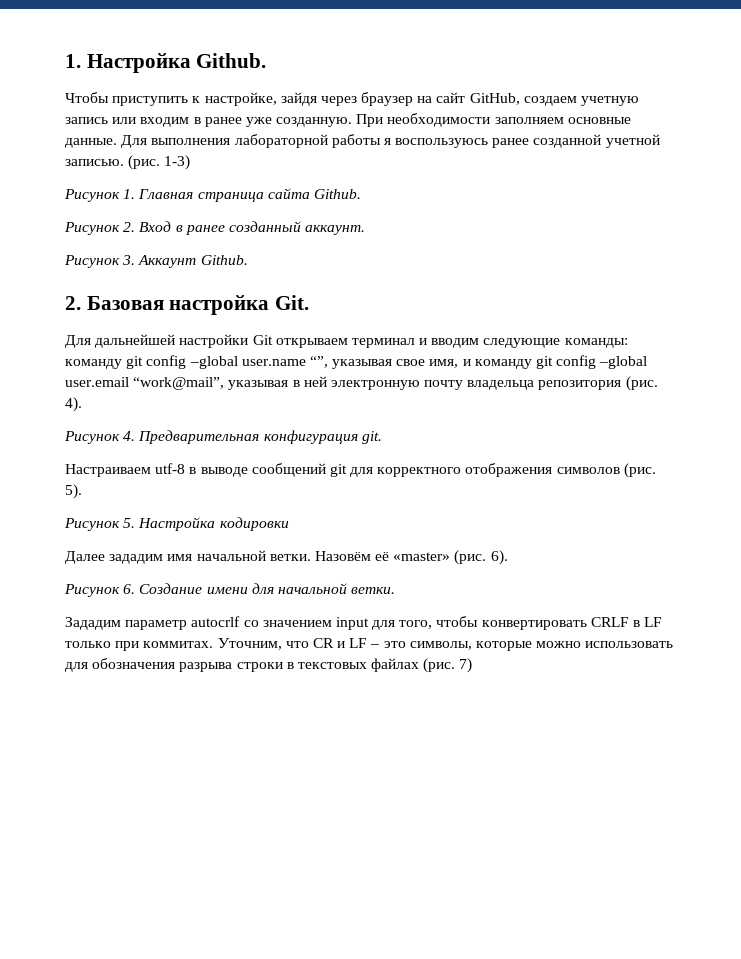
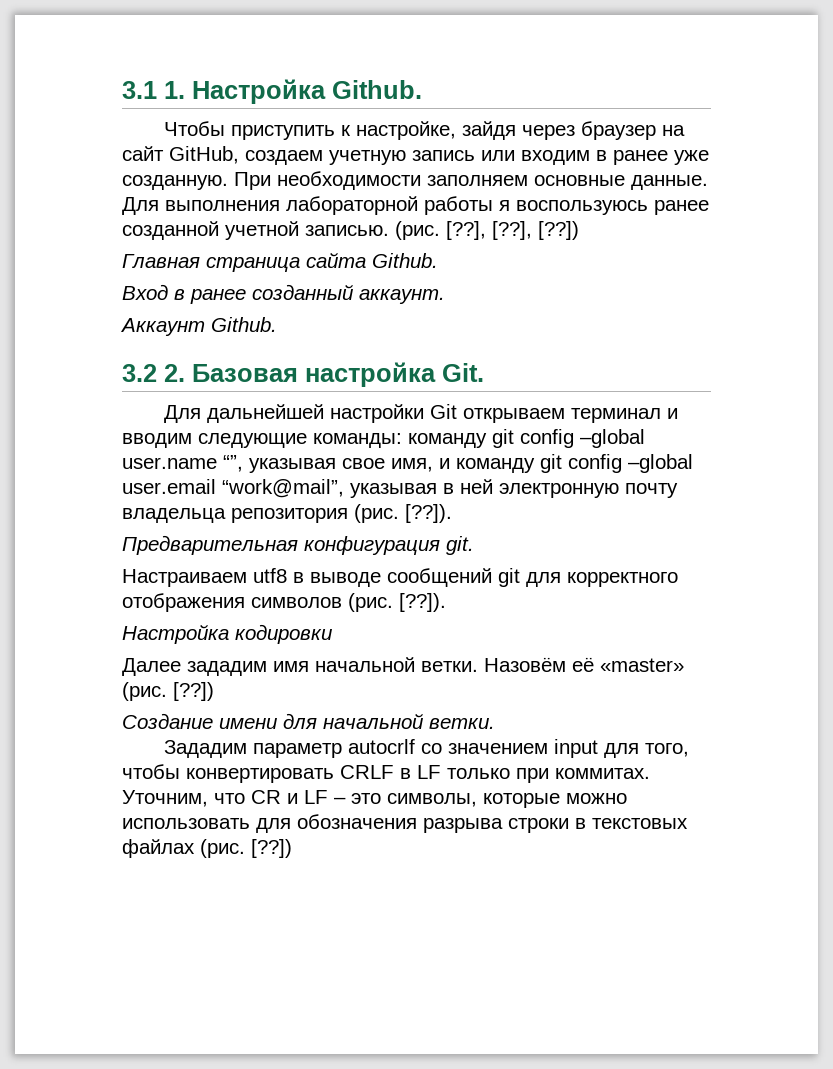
- 1. Настройка Github.
+ 3.1 1. Настройка Github.
- 1-3)
- Рисунок 1. Главная страница сайта Github.
+ [??], [??], [??])
+ Главная страница сайта Github.
- Рисунок 2. Вход в ранее созданный аккаунт.
+ Вход в ранее созданный аккаунт.
- Рисунок 3. Аккаунт Github.
+ Аккаунт Github.
- 2. Базовая настройка Git.
+ 3.2 2. Базовая настройка Git.
- Для дальнейшей настройки Git открываем терминал и вводим следующие команды: команду git config –global user.name “”, указывая свое имя, и команду git config –global user.email “work@mail”, указывая в ней электронную почту владельца репозитория (рис. 4).
- Рисунок 4. Предварительная конфигурация git.
+ Для дальнейшей настройки Git открываем терминал и вводим следующие команды: команду git config –global user.name “”, указывая свое имя, и команду git config –global user.email “work@mail”, указывая в ней электронную почту владельца репозитория (рис. [??]).
+ Предварительная конфигурация git.
- Настраиваем utf-8 в выводе сообщений git для корректного отображения символов (рис. 5).
- Рисунок 5. Настройка кодировки
+ Настраиваем utf8 в выводе сообщений git для корректного отображения символов (рис. [??]).
+ Настройка кодировки
- Назовём её «master» (рис. 6).
- Рисунок 6. Создание имени для начальной ветки.
+ Назовём её «master» (рис. [??])
+ Создание имени для начальной ветки.
- Уточним, что CR и LF – это символы, которые можно использовать для обозначения разрыва строки в текстовых файлах (рис. 7)
+ Уточним, что CR и LF – это символы, которые можно использовать для обозначения разрыва строки в текстовых файлах (рис. [??])

